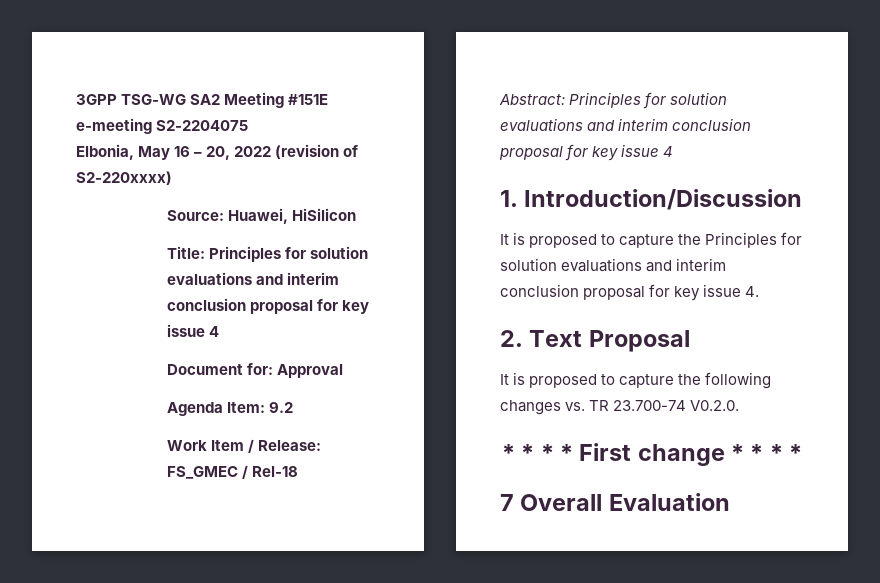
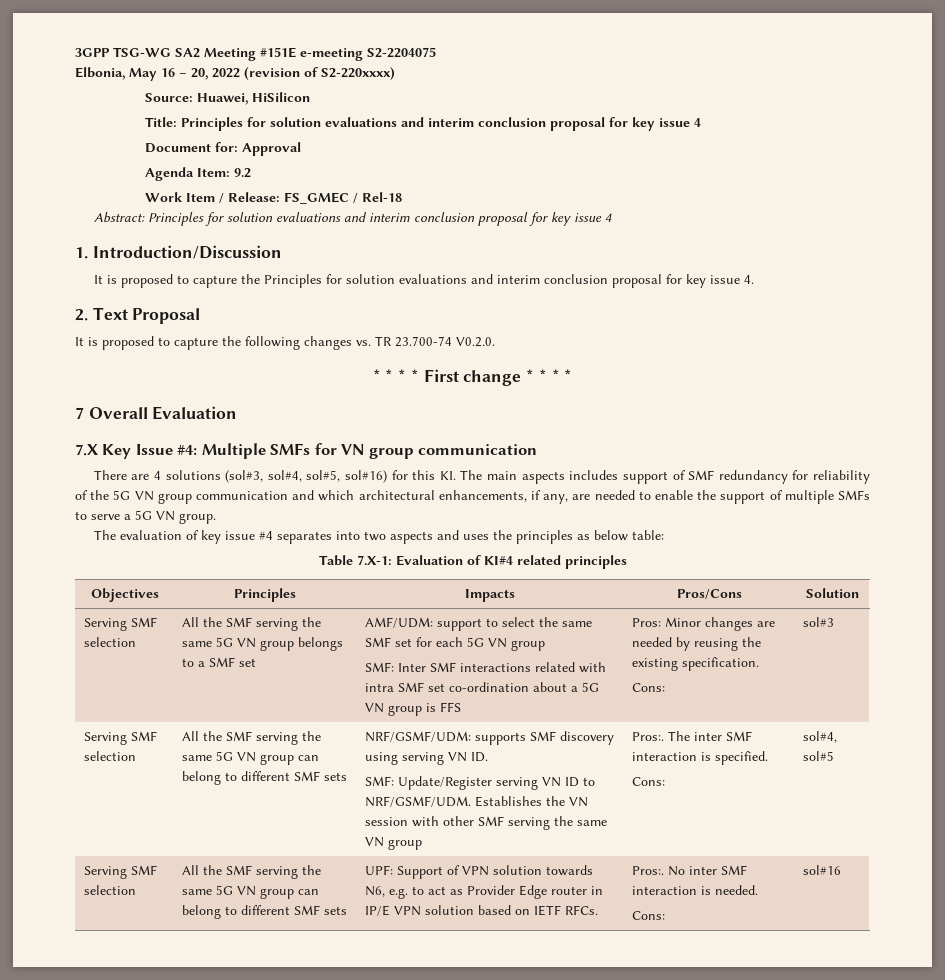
+ 7.X Key Issue #4: Multiple SMFs for VN group communication
+ There are 4 solutions (sol#3, sol#4, sol#5, sol#16) for this KI. The main aspects includes support of SMF redundancy for reliability of the 5G VN group communication and which architectural enhancements, if any, are needed to enable the support of multiple SMFs to serve a 5G VN group.
+ The evaluation of key issue #4 separates into two aspects and uses the principles as below table:
+ Table 7.X-1: Evaluation of KI#4 related principles
+ Objectives | Principles | Impacts | Pros/Cons | Solution
+ Serving SMF selection | All the SMF serving the same 5G VN group belongs to a SMF set | AMF/UDM: support to select the same SMF set for each 5G VN group
+ SMF: Inter SMF interactions related with intra SMF set co-ordination about a 5G VN group is FFS | Pros: Minor changes are needed by reusing the existing specification.
+ Cons: | sol#3
+ Serving SMF selection | All the SMF serving the same 5G VN group can belong to different SMF sets | NRF/GSMF/UDM: supports SMF discovery using serving VN ID.
+ SMF: Update/Register serving VN ID to NRF/GSMF/UDM. Establishes the VN session with other SMF serving the same VN group | Pros:. The inter SMF interaction is specified.
+ Cons: | sol#4, sol#5
+ Serving SMF selection | All the SMF serving the same 5G VN group can belong to different SMF sets | UPF: Support of VPN solution towards N6, e.g. to act as Provider Edge router in IP/E VPN solution based on IETF RFCs. | Pros:. No inter SMF interaction is needed.
+ Cons: | sol#16

